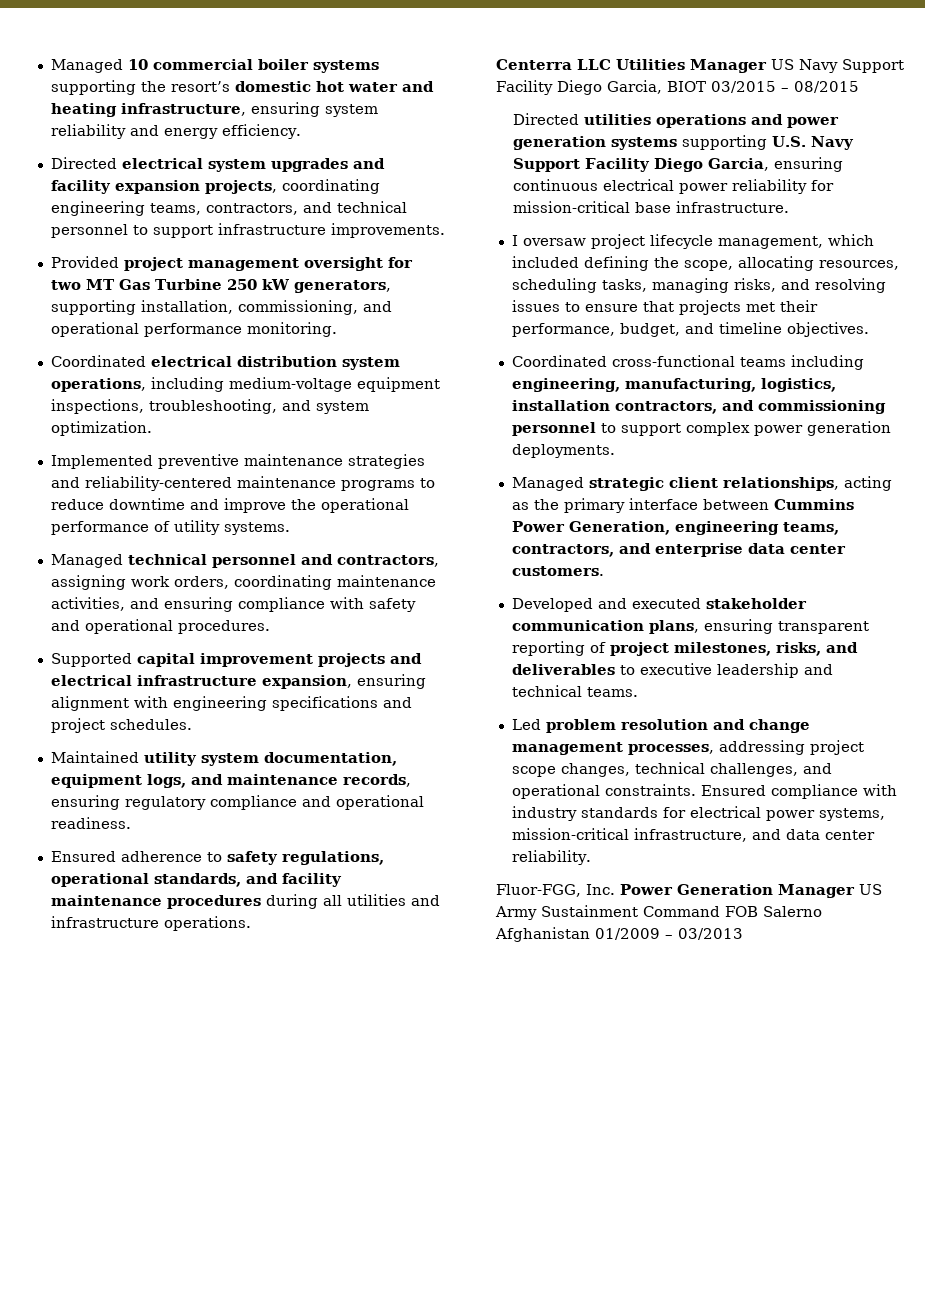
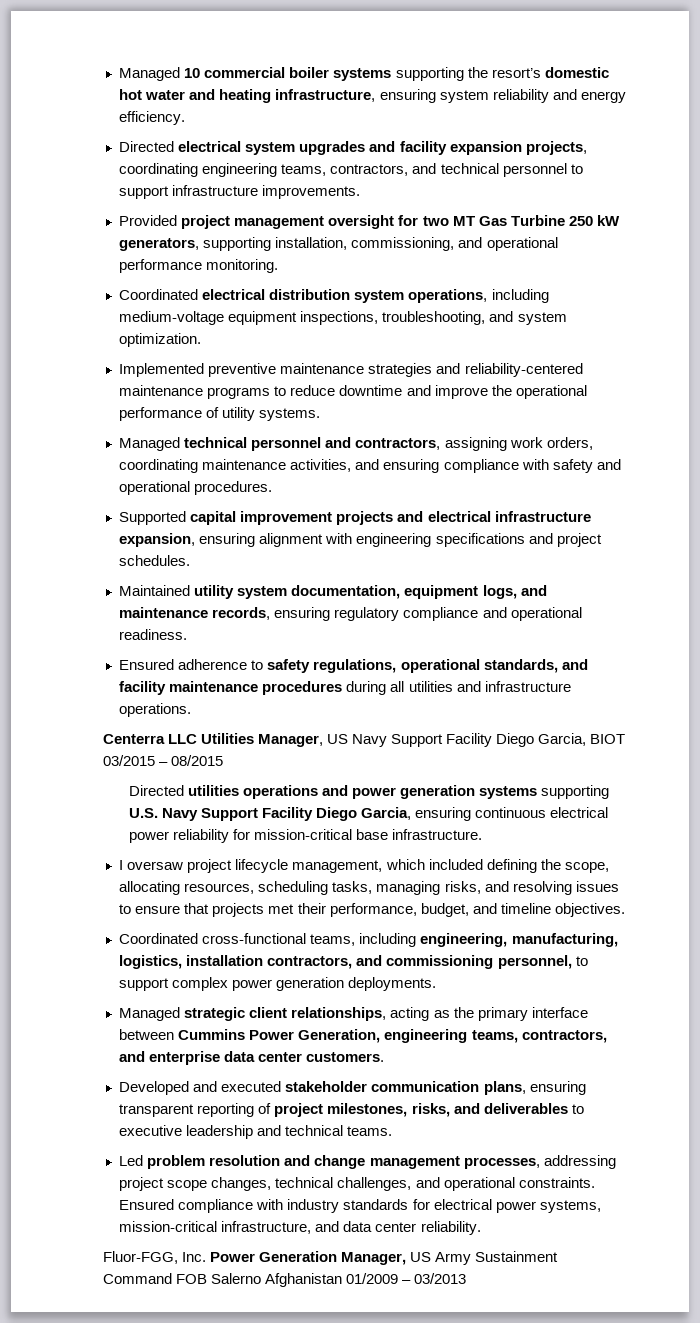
- Centerra LLC Utilities Manager US Navy Support Facility Diego Garcia, BIOT 03/2015 – 08/2015
+ Centerra LLC Utilities Manager, US Navy Support Facility Diego Garcia, BIOT 03/2015 – 08/2015
- Coordinated cross-functional teams including engineering, manufacturing, logistics, installation contractors, and commissioning personnel to support complex power generation deployments.
+ Coordinated cross-functional teams, including engineering, manufacturing, logistics, installation contractors, and commissioning personnel, to support complex power generation deployments.
- Fluor-FGG, Inc. Power Generation Manager US Army Sustainment Command FOB Salerno Afghanistan 01/2009 – 03/2013
+ Fluor-FGG, Inc. Power Generation Manager, US Army Sustainment Command FOB Salerno Afghanistan 01/2009 – 03/2013

